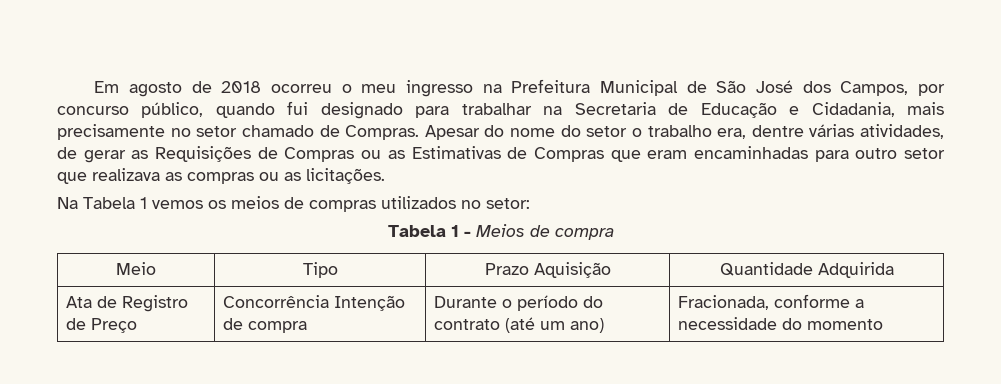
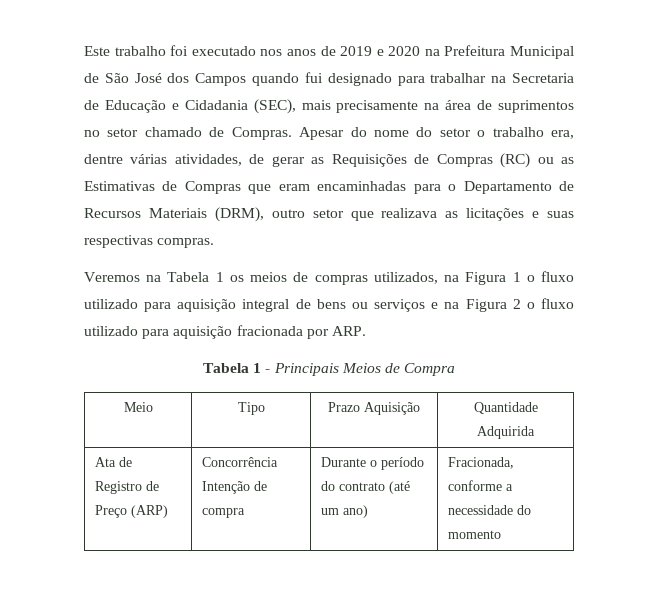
- Em agosto de 2018 ocorreu o meu ingresso na Prefeitura Municipal de São José dos Campos, por concurso público, quando fui designado para trabalhar na Secretaria de Educação e Cidadania, mais precisamente no setor chamado de Compras.
+ Este trabalho foi executado nos anos de 2019 e 2020 na Prefeitura Municipal de São José dos Campos quando fui designado para trabalhar na Secretaria de Educação e Cidadania (SEC), mais precisamente na área de suprimentos no setor chamado de Compras.
- Apesar do nome do setor o trabalho era, dentre várias atividades, de gerar as Requisições de Compras ou as Estimativas de Compras que eram encaminhadas para outro setor que realizava as compras ou as licitações.
- Na Tabela 1 vemos os meios de compras utilizados no setor:
+ Apesar do nome do setor o trabalho era, dentre várias atividades, de gerar as Requisições de Compras (RC) ou as Estimativas de Compras que eram encaminhadas para o Departamento de Recursos Materiais (DRM), outro setor que realizava as licitações e suas respectivas compras.
+ Veremos na Tabela 1 os meios de compras utilizados, na Figura 1 o fluxo utilizado para aquisição integral de bens ou serviços e na Figura 2 o fluxo utilizado para aquisição fracionada por ARP.
- Tabela 1 - Meios de compra
+ Tabela 1 - Principais Meios de Compra
- Ata de Registro de Preço | Concorrência Intenção de compra | Durante o período do contrato (até um ano) | Fracionada, conforme a necessidade do momento
+ Ata de Registro de Preço (ARP) | Concorrência Intenção de compra | Durante o período do contrato (até um ano) | Fracionada, conforme a necessidade do momento

